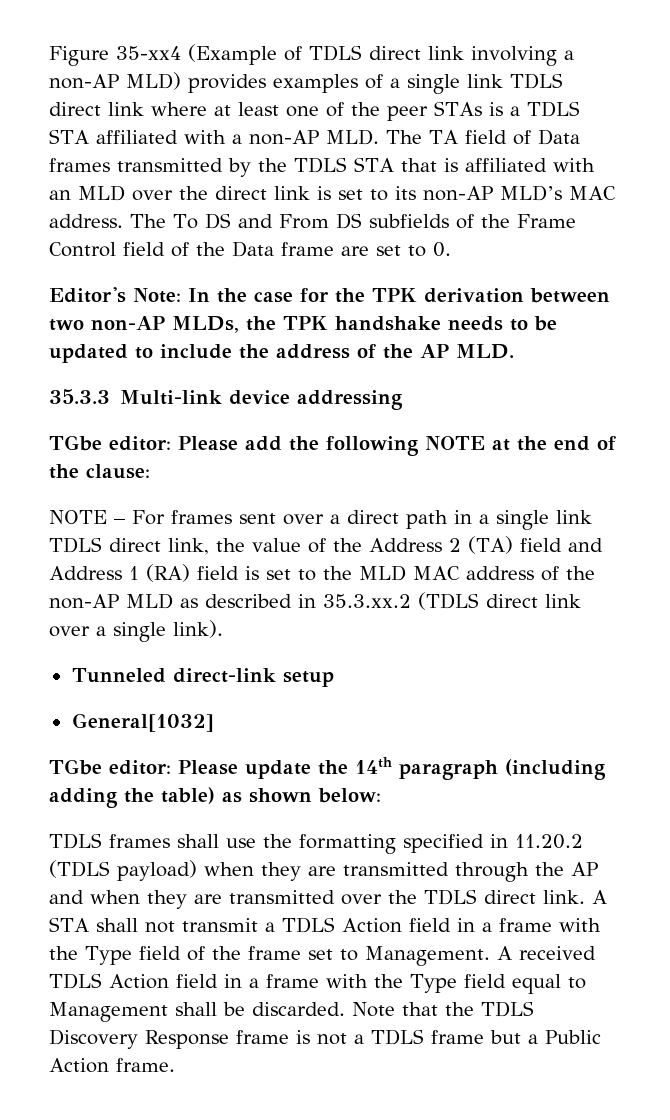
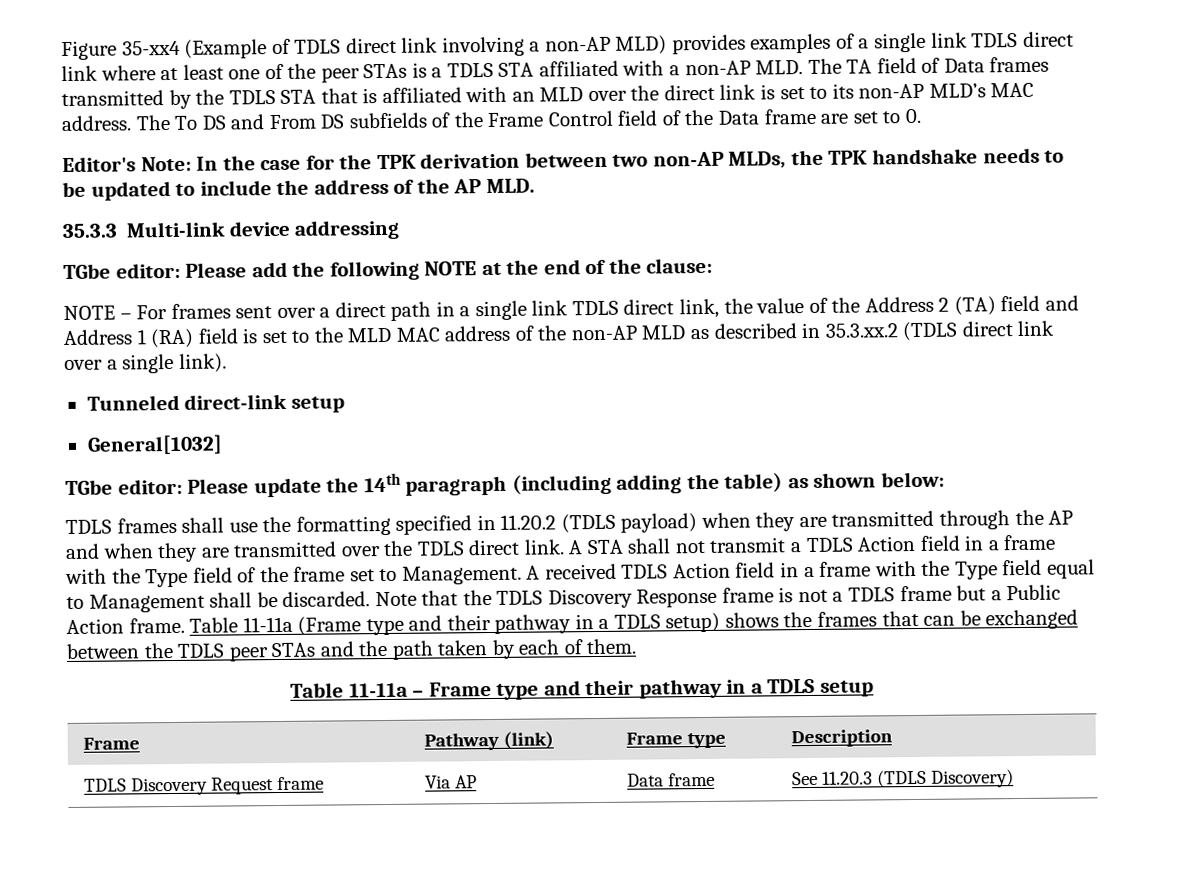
+ Table 11-11a (Frame type and their pathway in a TDLS setup) shows the frames that can be exchanged between the TDLS peer STAs and the path taken by each of them.
+ Table 11-11a – Frame type and their pathway in a TDLS setup
+ Frame | Pathway (link) | Frame type | Description
+ TDLS Discovery Request frame | Via AP | Data frame | See 11.20.3 (TDLS Discovery)

